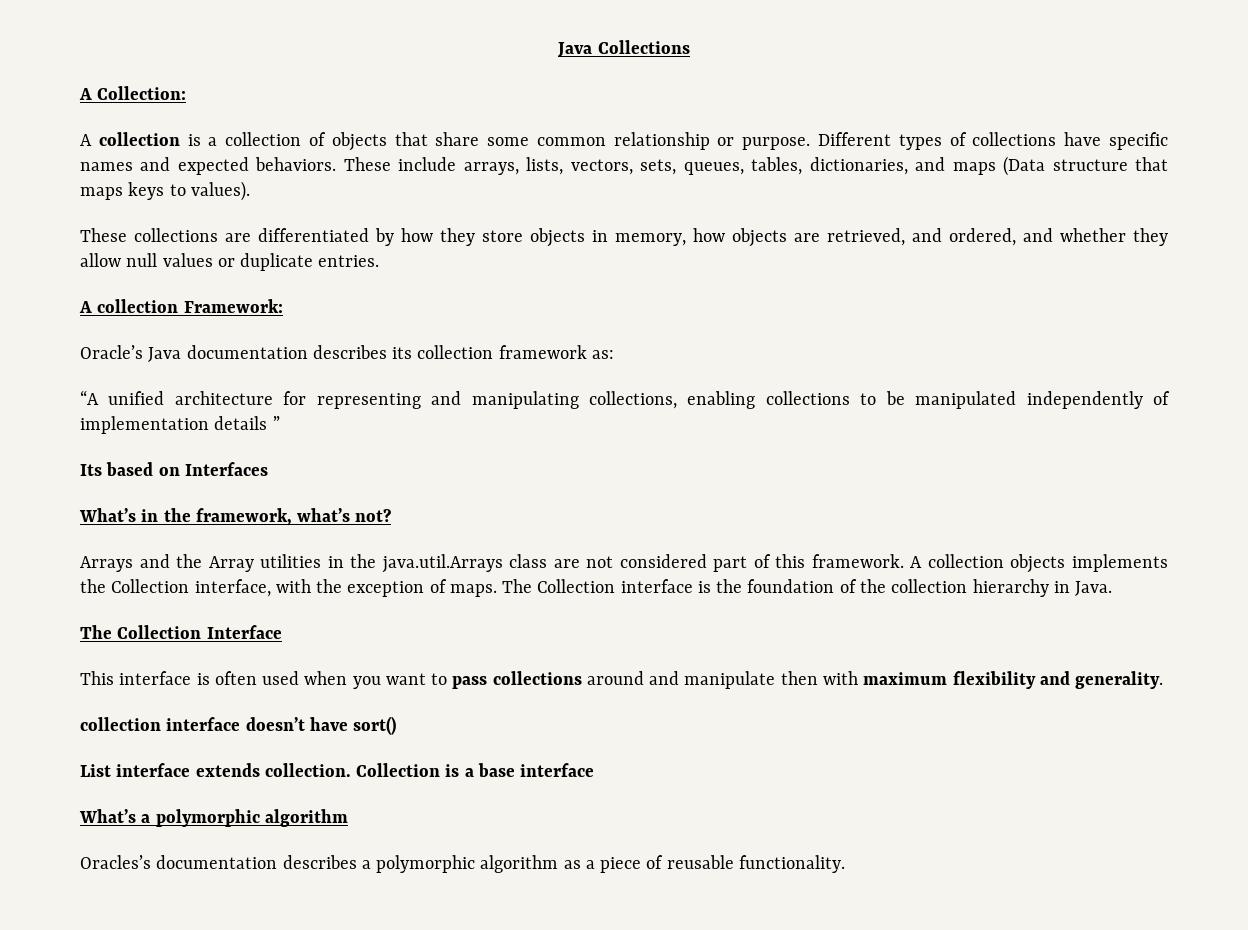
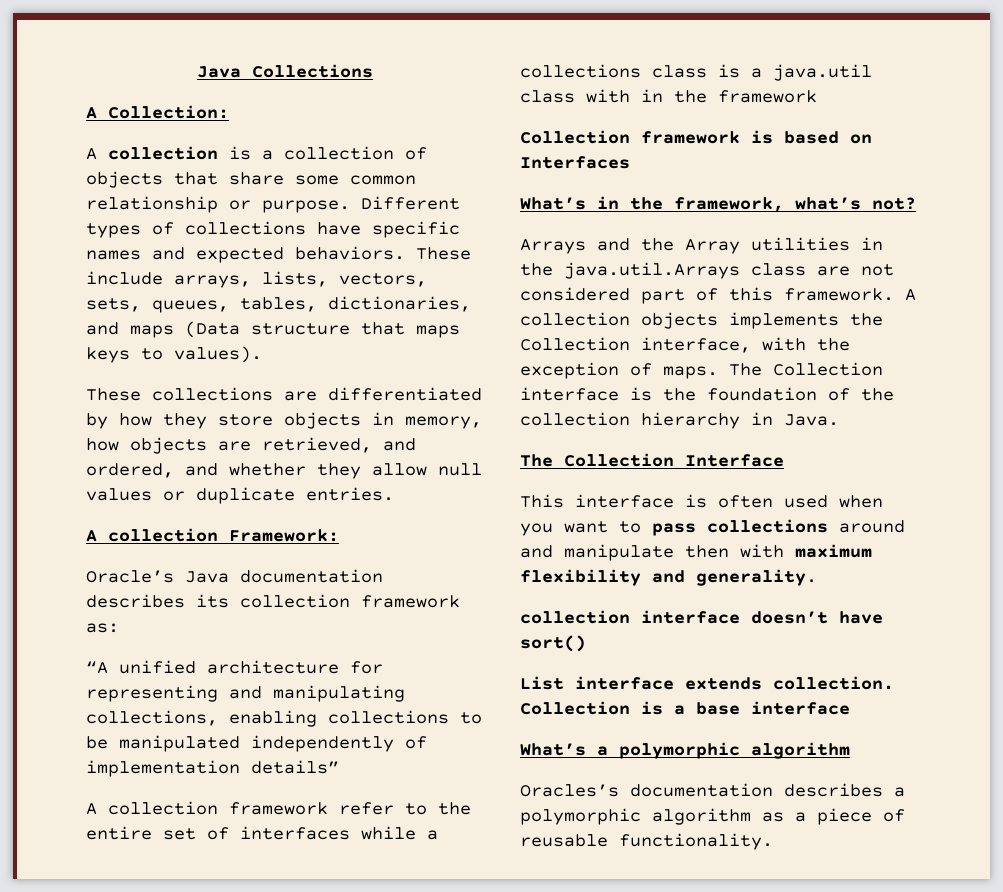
- “A unified architecture for representing and manipulating collections, enabling collections to be manipulated independently of implementation details ”
- Its based on Interfaces
+ “A unified architecture for representing and manipulating collections, enabling collections to be manipulated independently of implementation details”
+ A collection framework refer to the entire set of interfaces while a collections class is a java.util class with in the framework
+ Collection framework is based on Interfaces

